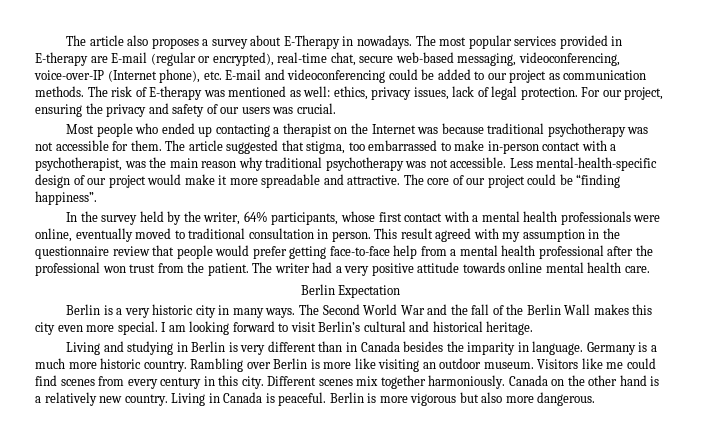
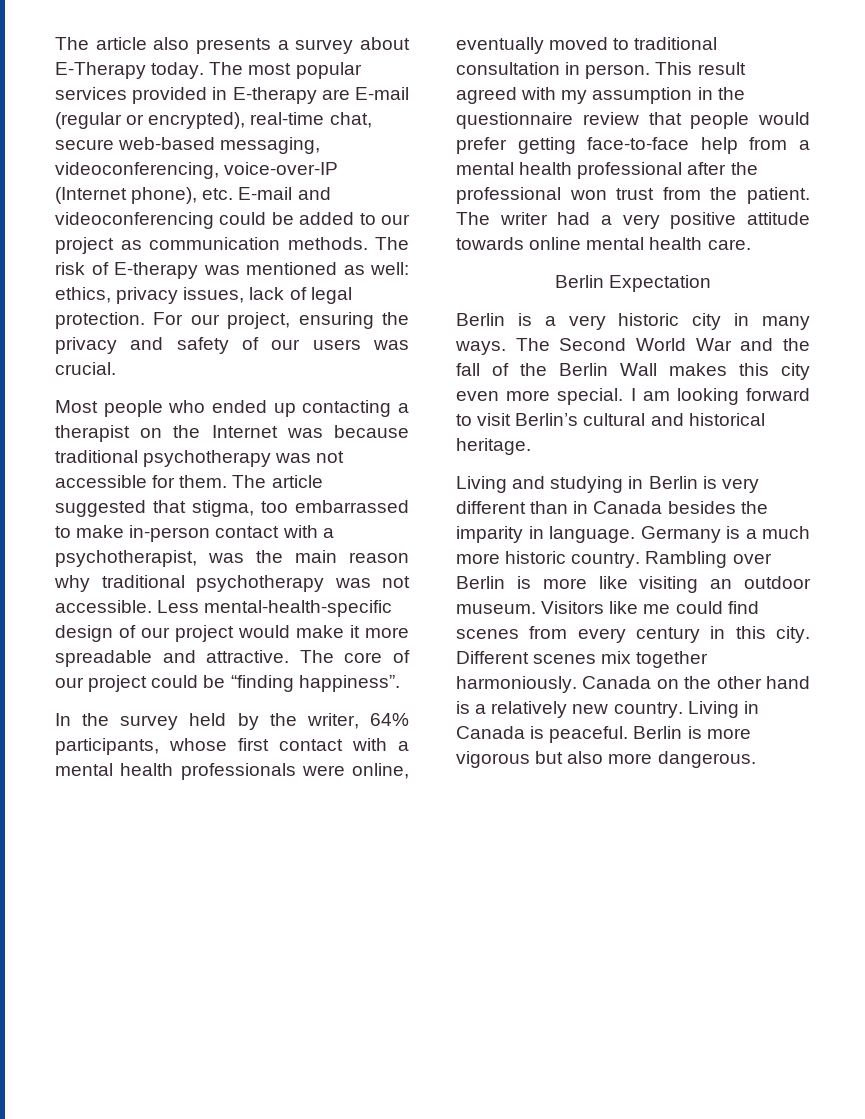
- The article also proposes a survey about E-Therapy in nowadays.
+ The article also presents a survey about E-Therapy today.

